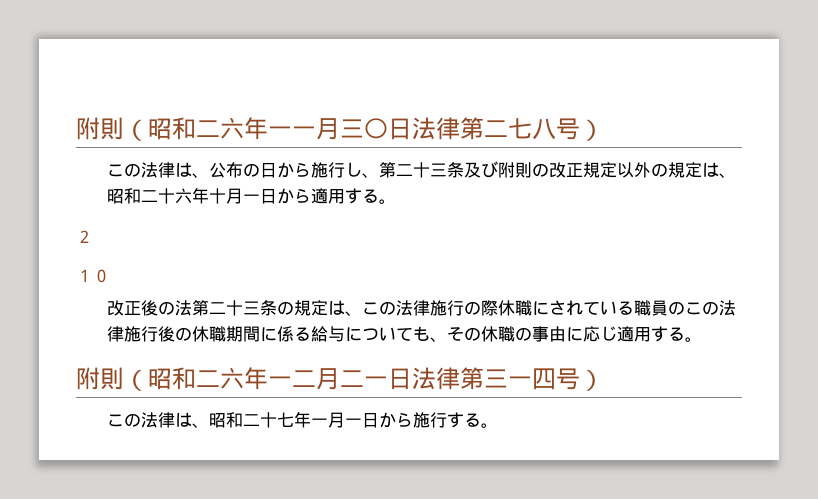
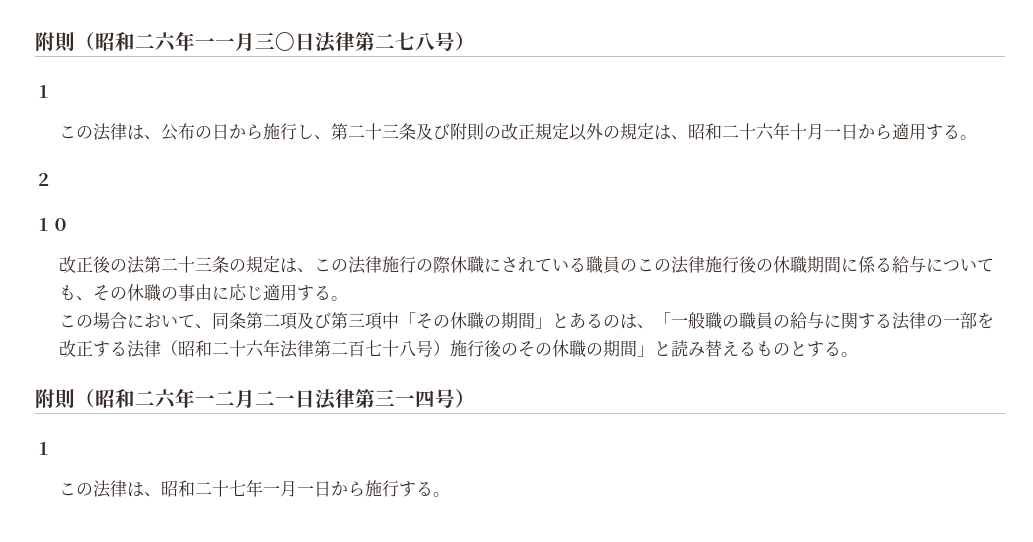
  附則（昭和二六年一一月三〇日法律第二七八号）
+ １
+ この場合において、同条第二項及び第三項中「その休職の期間」とあるのは、「一般職の職員の給与に関する法律の一部を改正する法律（昭和二十六年法律第二百七十八号）施行後のその休職の期間」と読み替えるものとする。
  附則（昭和二六年一二月二一日法律第三一四号）
+ １

